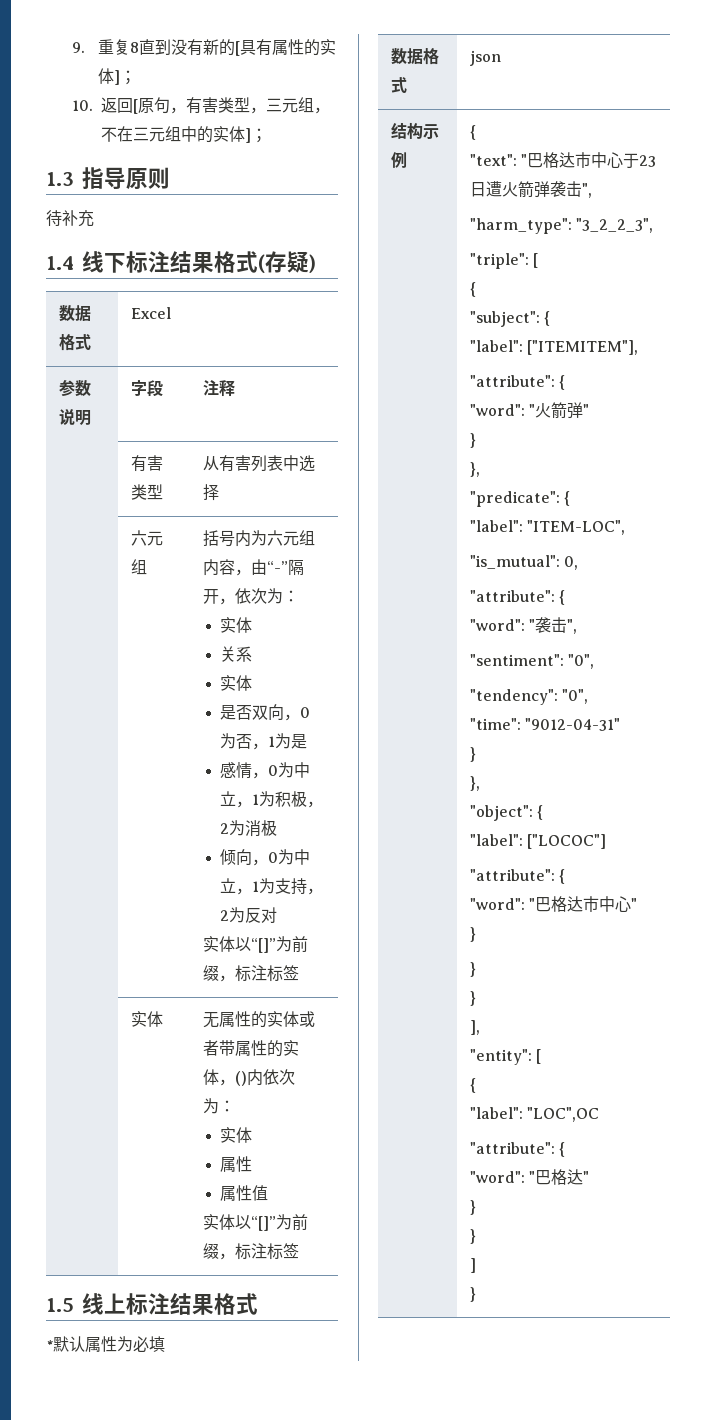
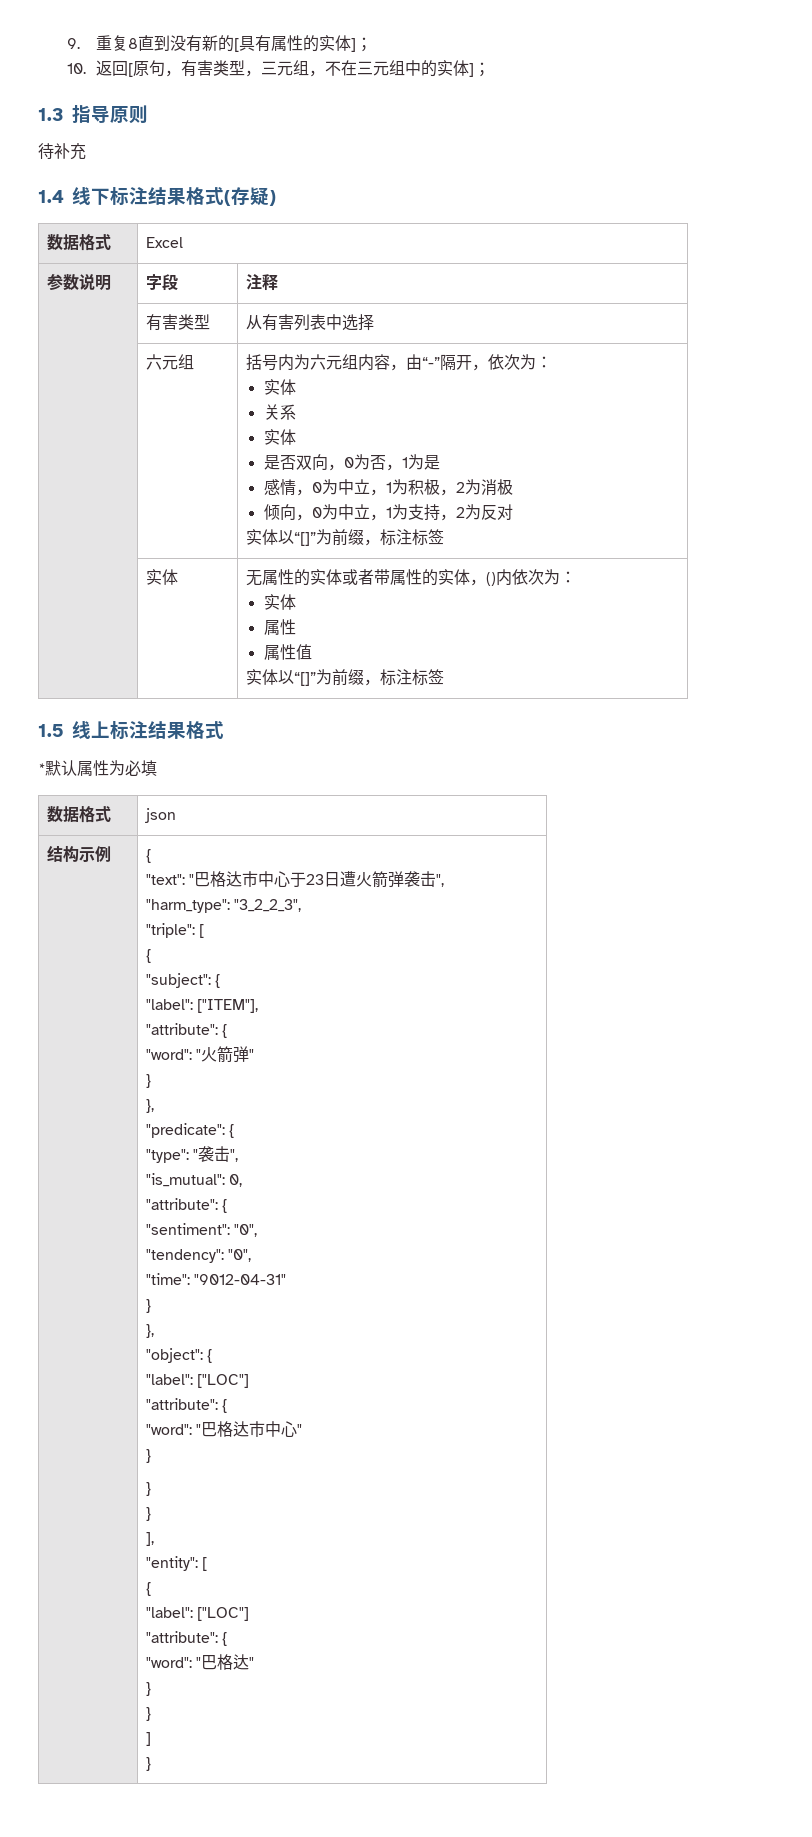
- "label": ["ITEMITEM"],
+ "label": ["ITEM"],
- "label": "ITEM-LOC",
+ "type": "袭击",
- "word": "袭击",
  "object": {
- "label": ["LOCOC"]
+ "label": ["LOC"]
  "entity": [
  {
- "label": "LOC",OC
+ "label": ["LOC"]

